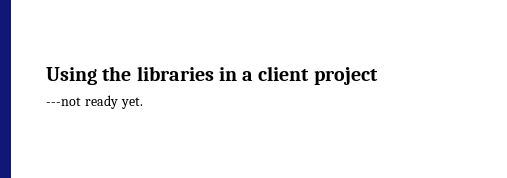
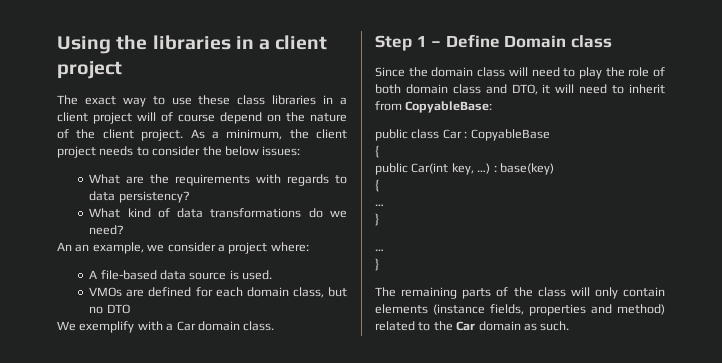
- ---not ready yet.
+ The exact way to use these class libraries in a client project will of course depend on the nature of the client project. As a minimum, the client project needs to consider the below issues:
+ What are the requirements with regards to data persistency?
+ What kind of data transformations do we need?
+ An an example, we consider a project where:
+ A file-based data source is used.
+ VMOs are defined for each domain class, but no DTO
+ We exemplify with a Car domain class.
+ Step 1 – Define Domain class
+ Since the domain class will need to play the role of both domain class and DTO, it will need to inherit from CopyableBase:
+ public class Car : CopyableBase
+ {
+ public Car(int key, …) : base(key)
+ {
+ …
+ }
+ …
+ }
+ The remaining parts of the class will only contain elements (instance fields, properties and method) related to the Car domain as such.

